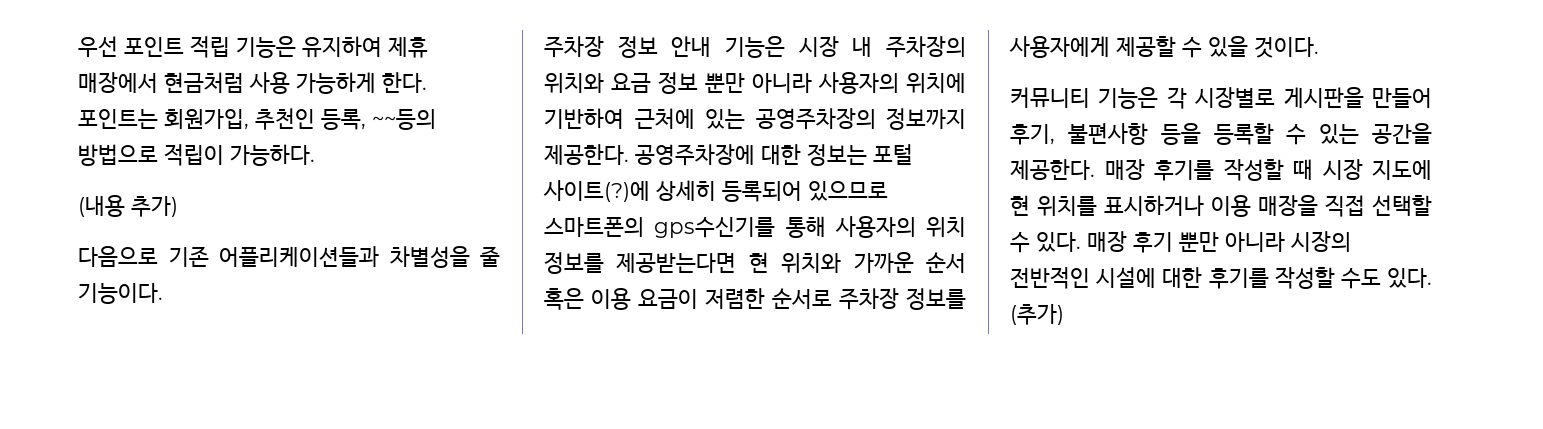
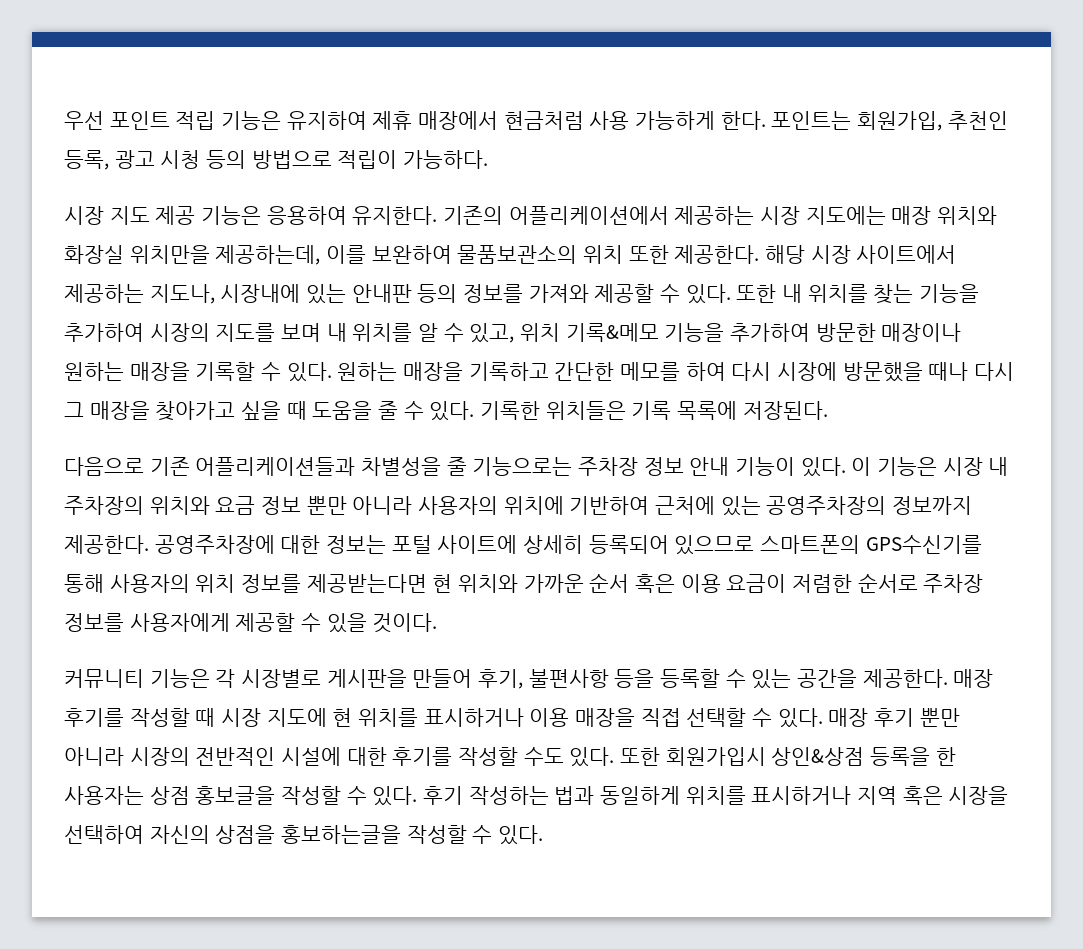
- 포인트는 회원가입, 추천인 등록, ~~등의 방법으로 적립이 가능하다.
+ 포인트는 회원가입, 추천인 등록, 광고 시청 등의 방법으로 적립이 가능하다.
- (내용 추가)
+ 시장 지도 제공 기능은 응용하여 유지한다. 기존의 어플리케이션에서 제공하는 시장 지도에는 매장 위치와 화장실 위치만을 제공하는데, 이를 보완하여 물품보관소의 위치 또한 제공한다. 해당 시장 사이트에서 제공하는 지도나, 시장내에 있는 안내판 등의 정보를 가져와 제공할 수 있다. 또한 내 위치를 찾는 기능을 추가하여 시장의 지도를 보며 내 위치를 알 수 있고, 위치 기록&메모 기능을 추가하여 방문한 매장이나 원하는 매장을 기록할 수 있다. 원하는 매장을 기록하고 간단한 메모를 하여 다시 시장에 방문했을 때나 다시 그 매장을 찾아가고 싶을 때 도움을 줄 수 있다. 기록한 위치들은 기록 목록에 저장된다.
- 다음으로 기존 어플리케이션들과 차별성을 줄 기능이다.
- 주차장 정보 안내 기능은 시장 내 주차장의 위치와 요금 정보 뿐만 아니라 사용자의 위치에 기반하여 근처에 있는 공영주차장의 정보까지 제공한다.
+ 다음으로 기존 어플리케이션들과 차별성을 줄 기능으로는 주차장 정보 안내 기능이 있다. 이 기능은 시장 내 주차장의 위치와 요금 정보 뿐만 아니라 사용자의 위치에 기반하여 근처에 있는 공영주차장의 정보까지 제공한다.
- 공영주차장에 대한 정보는 포털 사이트(?)에 상세히 등록되어 있으므로 스마트폰의 gps수신기를 통해 사용자의 위치 정보를 제공받는다면 현 위치와 가까운 순서 혹은 이용 요금이 저렴한 순서로 주차장 정보를 사용자에게 제공할 수 있을 것이다.
+ 공영주차장에 대한 정보는 포털 사이트에 상세히 등록되어 있으므로 스마트폰의 GPS수신기를 통해 사용자의 위치 정보를 제공받는다면 현 위치와 가까운 순서 혹은 이용 요금이 저렴한 순서로 주차장 정보를 사용자에게 제공할 수 있을 것이다.
- (추가)
+ 또한 회원가입시 상인&상점 등록을 한 사용자는 상점 홍보글을 작성할 수 있다. 후기 작성하는 법과 동일하게 위치를 표시하거나 지역 혹은 시장을 선택하여 자신의 상점을 홍보하는글을 작성할 수 있다.

